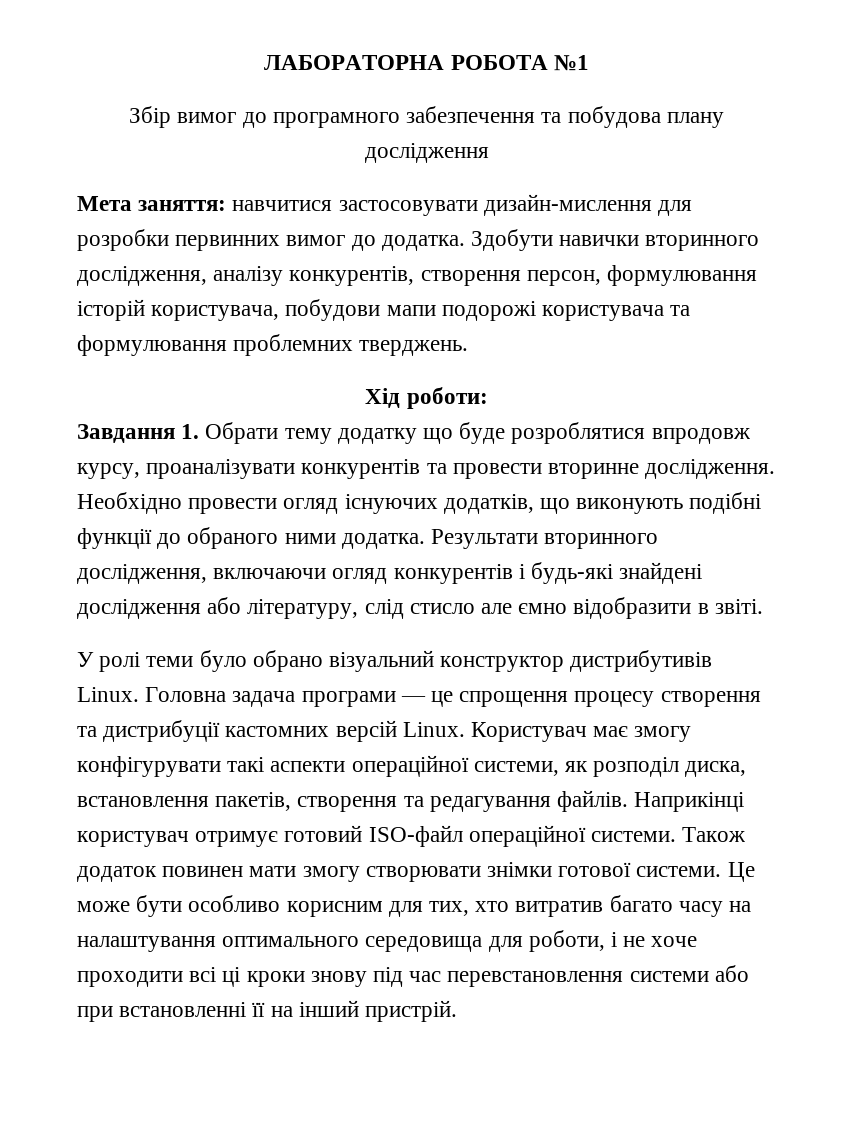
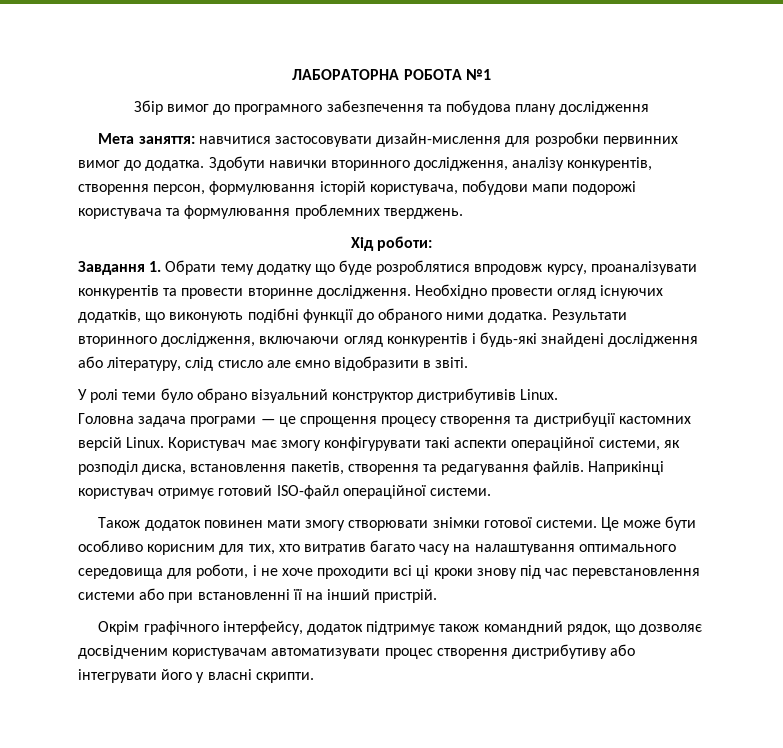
- У ролі теми було обрано візуальний конструктор дистрибутивів Linux. Головна задача програми — це спрощення процесу створення та дистрибуції кастомних версій Linux.
+ У ролі теми було обрано візуальний конструктор дистрибутивів Linux.
+ Головна задача програми — це спрощення процесу створення та дистрибуції кастомних версій Linux.
- Наприкінці користувач отримує готовий ISO-файл операційної системи. Також додаток повинен мати змогу створювати знімки готової системи.
+ Наприкінці користувач отримує готовий ISO-файл операційної системи.
+ Також додаток повинен мати змогу створювати знімки готової системи.
+ Окрім графічного інтерфейсу, додаток підтримує також командний рядок, що дозволяє досвідченим користувачам автоматизувати процес створення дистрибутиву або інтегрувати його у власні скрипти.

